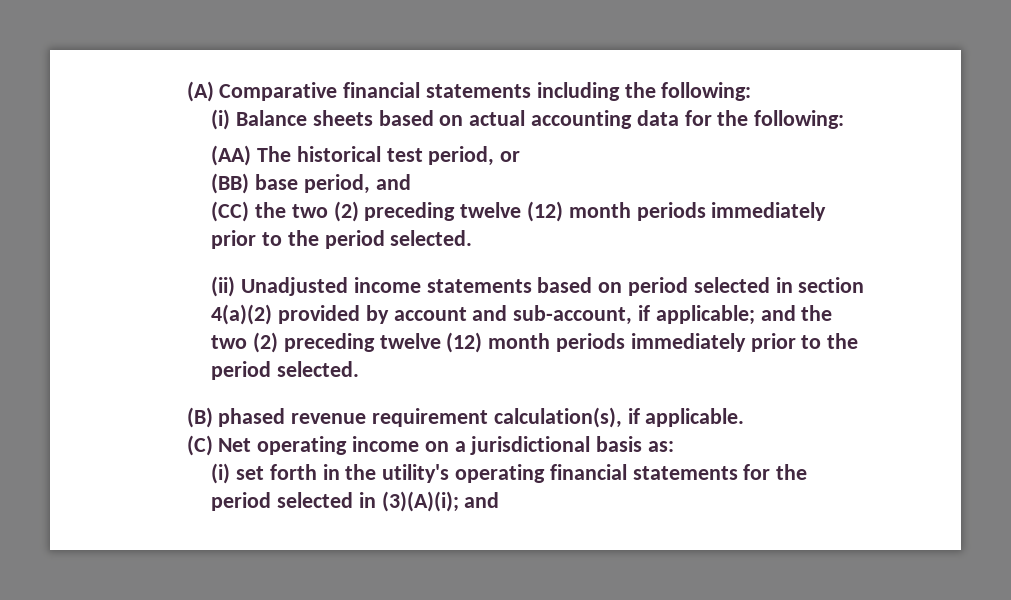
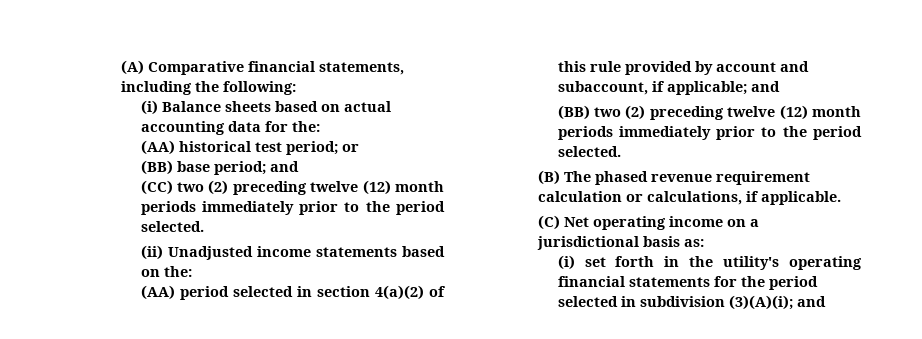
- (A) Comparative financial statements including the following:
+ (A) Comparative financial statements, including the following:
- (i) Balance sheets based on actual accounting data for the following:
- (AA) The historical test period, or
+ (i) Balance sheets based on actual accounting data for the:
+ (AA) historical test period; or
- (BB) base period, and
+ (BB) base period; and
- (CC) the two (2) preceding twelve (12) month periods immediately prior to the period selected.
+ (CC) two (2) preceding twelve (12) month periods immediately prior to the period selected.
- (ii) Unadjusted income statements based on period selected in section 4(a)(2) provided by account and sub-account, if applicable; and the two (2) preceding twelve (12) month periods immediately prior to the period selected.
+ (ii) Unadjusted income statements based on the:
+ (AA) period selected in section 4(a)(2) of this rule provided by account and subaccount, if applicable; and
+ (BB) two (2) preceding twelve (12) month periods immediately prior to the period selected.
- (B) phased revenue requirement calculation(s), if applicable.
+ (B) The phased revenue requirement calculation or calculations, if applicable.
- (i) set forth in the utility's operating financial statements for the period selected in (3)(A)(i); and
+ (i) set forth in the utility's operating financial statements for the period selected in subdivision (3)(A)(i); and

